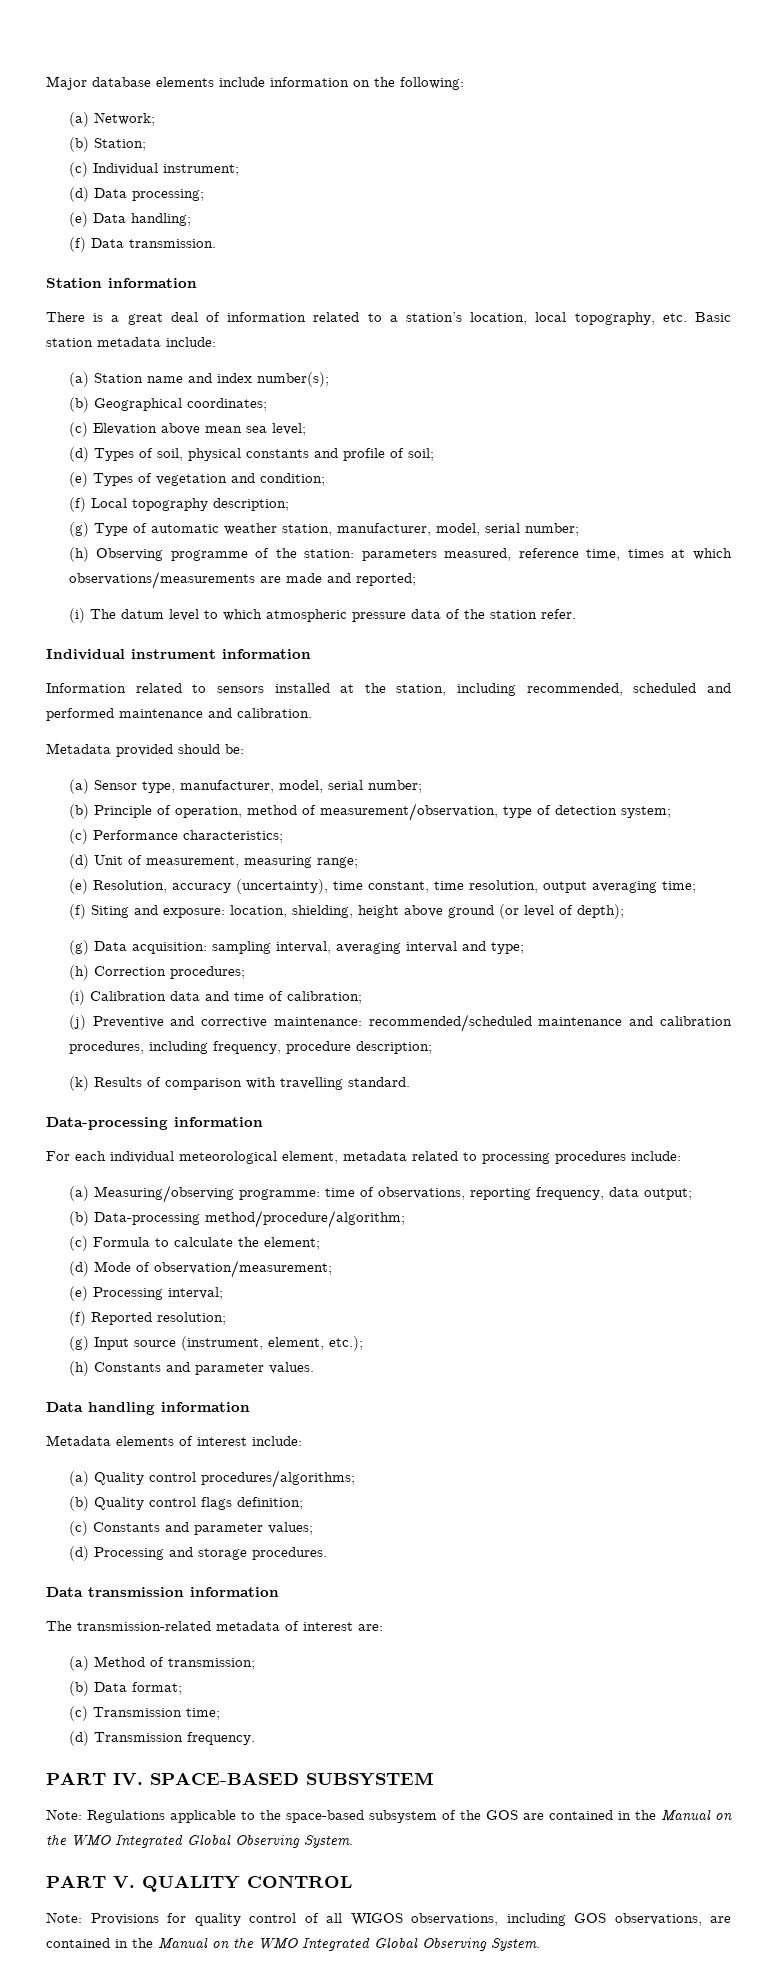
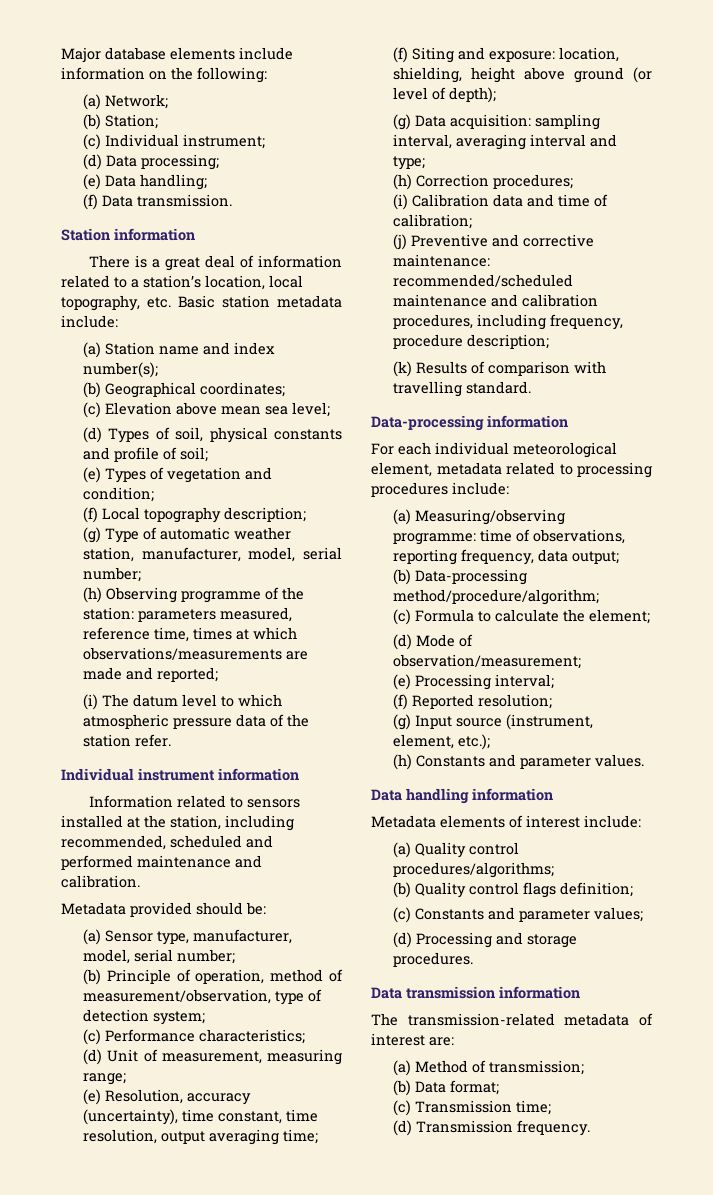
- PART IV. SPACE-BASED SUBSYSTEM
- Note: Regulations applicable to the space-based subsystem of the GOS are contained in the Manual on the WMO Integrated Global Observing System.
- PART V. QUALITY CONTROL
- Note: Provisions for quality control of all WIGOS observations, including GOS observations, are contained in the Manual on the WMO Integrated Global Observing System.

